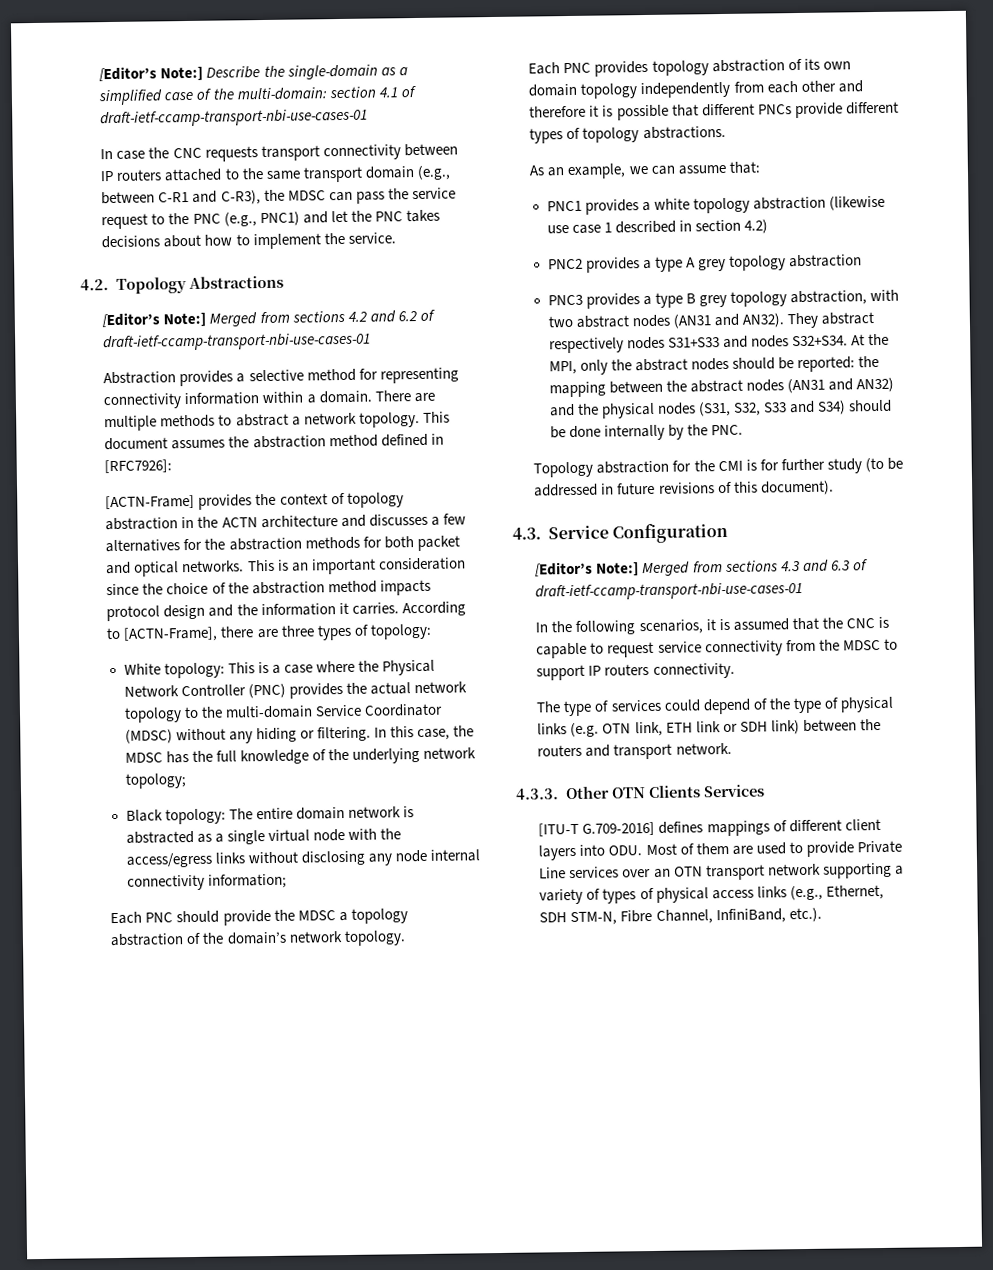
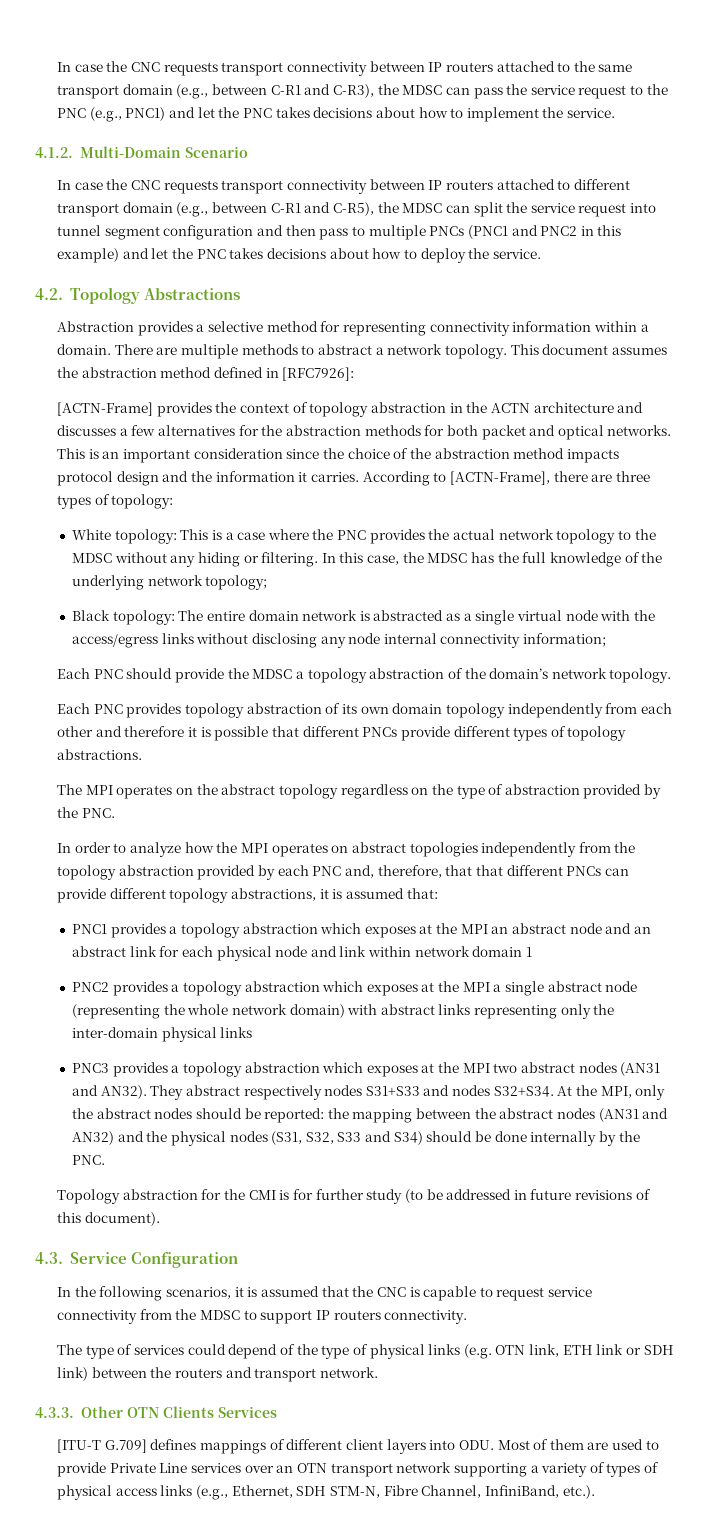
- [Editor’s Note:] Describe the single-domain as a simplified case of the multi-domain: section 4.1 of draft-ietf-ccamp-transport-nbi-use-cases-01
+ 4.1.2. Multi-Domain Scenario
+ In case the CNC requests transport connectivity between IP routers attached to different transport domain (e.g., between C-R1 and C-R5), the MDSC can split the service request into tunnel segment configuration and then pass to multiple PNCs (PNC1 and PNC2 in this example) and let the PNC takes decisions about how to deploy the service.
  4.2. Topology Abstractions
- [Editor’s Note:] Merged from sections 4.2 and 6.2 of draft-ietf-ccamp-transport-nbi-use-cases-01
- White topology: This is a case where the Physical Network Controller (PNC) provides the actual network topology to the multi-domain Service Coordinator (MDSC) without any hiding or filtering.
+ White topology: This is a case where the PNC provides the actual network topology to the MDSC without any hiding or filtering.
- As an example, we can assume that:
+ The MPI operates on the abstract topology regardless on the type of abstraction provided by the PNC.
+ In order to analyze how the MPI operates on abstract topologies independently from the topology abstraction provided by each PNC and, therefore, that that different PNCs can provide different topology abstractions, it is assumed that:
- PNC1 provides a white topology abstraction (likewise use case 1 described in section 4.2)
+ PNC1 provides a topology abstraction which exposes at the MPI an abstract node and an abstract link for each physical node and link within network domain 1
- PNC2 provides a type A grey topology abstraction
- PNC3 provides a type B grey topology abstraction, with two abstract nodes (AN31 and AN32).
+ PNC2 provides a topology abstraction which exposes at the MPI a single abstract node (representing the whole network domain) with abstract links representing only the inter-domain physical links
+ PNC3 provides a topology abstraction which exposes at the MPI two abstract nodes (AN31 and AN32).
- [Editor’s Note:] Merged from sections 4.3 and 6.3 of draft-ietf-ccamp-transport-nbi-use-cases-01
- [ITU-T G.709-2016] defines mappings of different client layers into ODU. Most of them are used to provide Private Line services over an OTN transport network supporting a variety of types of physical access links (e.g., Ethernet, SDH STM-N, Fibre Channel, InfiniBand, etc.).
+ [ITU-T G.709] defines mappings of different client layers into ODU. Most of them are used to provide Private Line services over an OTN transport network supporting a variety of types of physical access links (e.g., Ethernet, SDH STM-N, Fibre Channel, InfiniBand, etc.).

